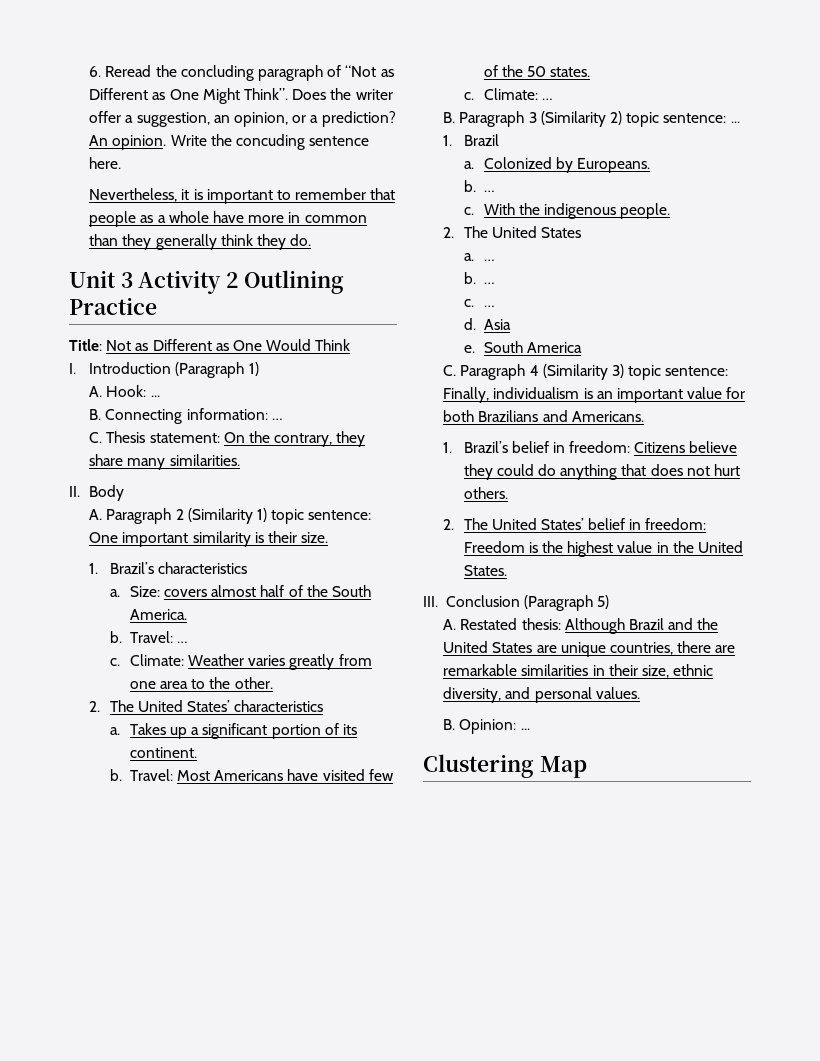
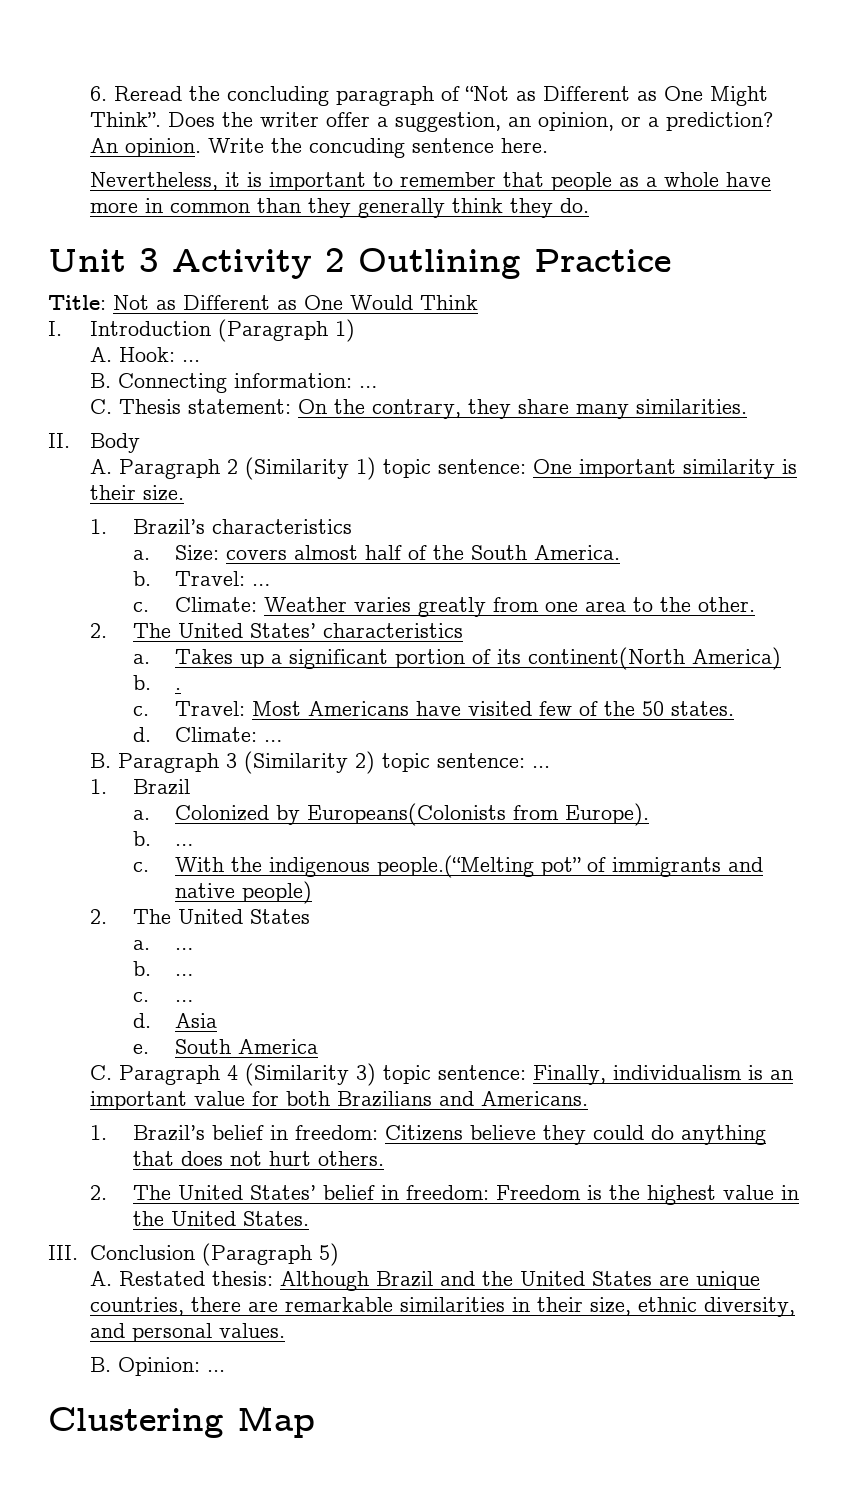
- Takes up a significant portion of its continent.
- b.
+ Takes up a significant portion of its continent(North America)
+ b. .
+ c.
  Travel: Most Americans have visited few of the 50 states.
- c.
+ d.
- Colonized by Europeans.
+ Colonized by Europeans(Colonists from Europe).
- With the indigenous people.
+ With the indigenous people.(“Melting pot” of immigrants and native people)

